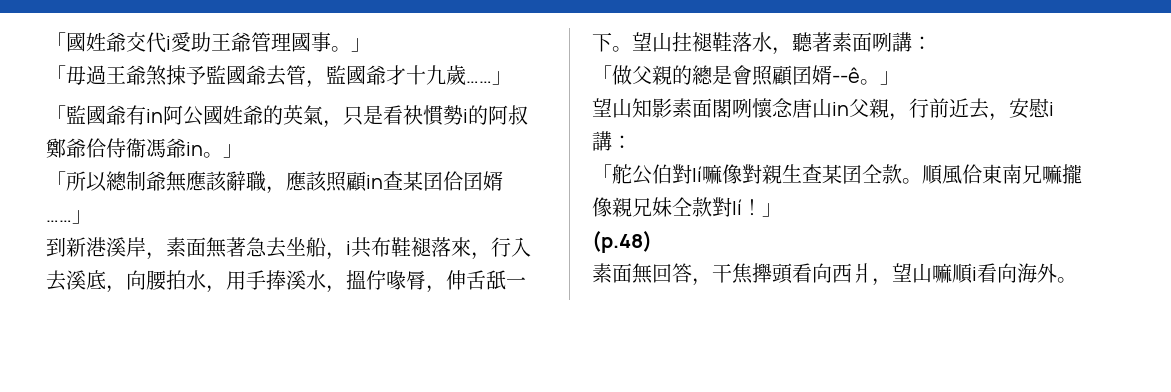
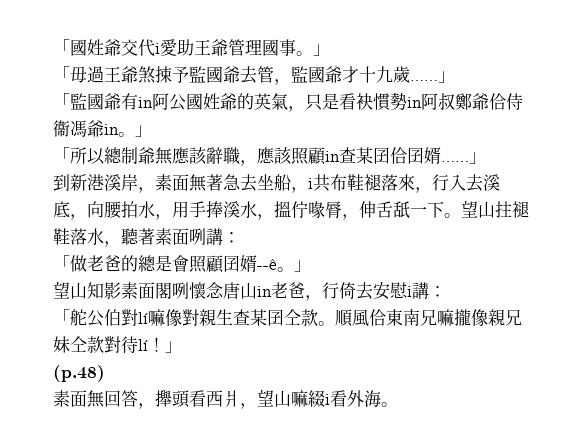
- 「監國爺有in阿公國姓爺的英氣，只是看袂慣勢i的阿叔鄭爺佮侍衞馮爺in。」
+ 「監國爺有in阿公國姓爺的英氣，只是看袂慣勢in阿叔鄭爺佮侍衞馮爺in。」
- 「做父親的總是會照顧囝婿--ê。」
+ 「做老爸的總是會照顧囝婿--ê。」
- 望山知影素面閣咧懷念唐山in父親，行前近去，安慰i講：
+ 望山知影素面閣咧懷念唐山in老爸，行倚去安慰i講：
- 順風佮東南兄嘛攏像親兄妹仝款對lí！」
+ 順風佮東南兄嘛攏像親兄妹仝款對待lí！」
- 素面無回答，干焦攑頭看向西爿，望山嘛順i看向海外。
+ 素面無回答，攑頭看西爿，望山嘛綴i看外海。

